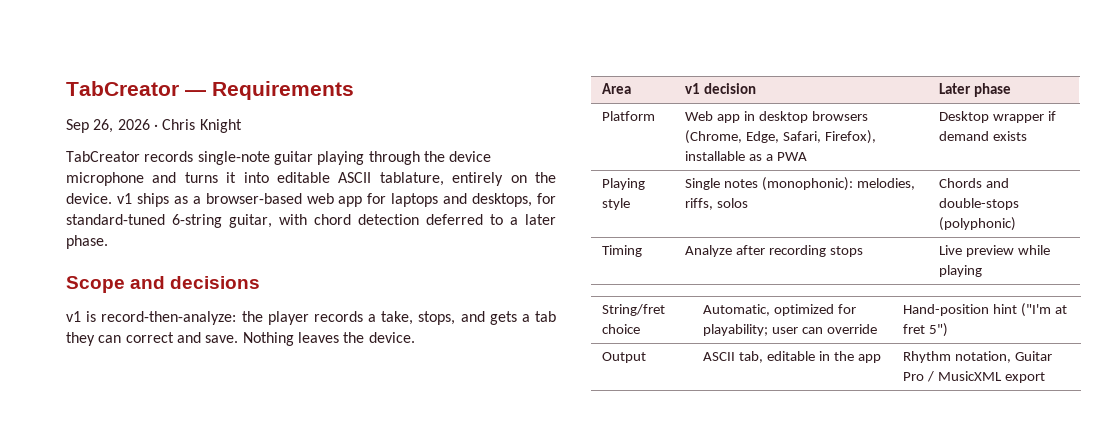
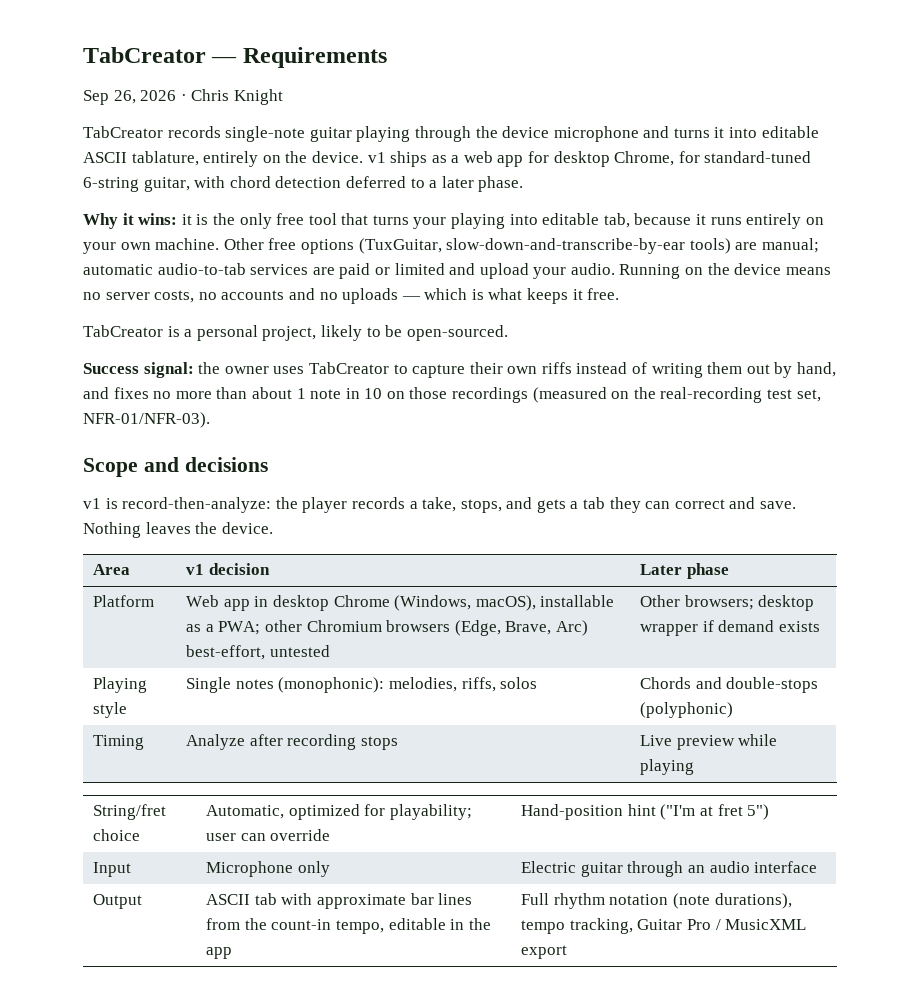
- TabCreator records single-note guitar playing through the device microphone and turns it into editable ASCII tablature, entirely on the device. v1 ships as a browser-based web app for laptops and desktops, for standard-tuned 6-string guitar, with chord detection deferred to a later phase.
+ TabCreator records single-note guitar playing through the device microphone and turns it into editable ASCII tablature, entirely on the device. v1 ships as a web app for desktop Chrome, for standard-tuned 6-string guitar, with chord detection deferred to a later phase.
+ Why it wins: it is the only free tool that turns your playing into editable tab, because it runs entirely on your own machine. Other free options (TuxGuitar, slow-down-and-transcribe-by-ear tools) are manual; automatic audio-to-tab services are paid or limited and upload your audio. Running on the device means no server costs, no accounts and no uploads — which is what keeps it free.
+ TabCreator is a personal project, likely to be open-sourced.
+ Success signal: the owner uses TabCreator to capture their own riffs instead of writing them out by hand, and fixes no more than about 1 note in 10 on those recordings (measured on the real-recording test set, NFR-01/NFR-03).
- Platform | Web app in desktop browsers (Chrome, Edge, Safari, Firefox), installable as a PWA | Desktop wrapper if demand exists
+ Platform | Web app in desktop Chrome (Windows, macOS), installable as a PWA; other Chromium browsers (Edge, Brave, Arc) best-effort, untested | Other browsers; desktop wrapper if demand exists
- Output | ASCII tab, editable in the app | Rhythm notation, Guitar Pro / MusicXML export
+ Input | Microphone only | Electric guitar through an audio interface
+ Output | ASCII tab with approximate bar lines from the count-in tempo, editable in the app | Full rhythm notation (note durations), tempo tracking, Guitar Pro / MusicXML export

